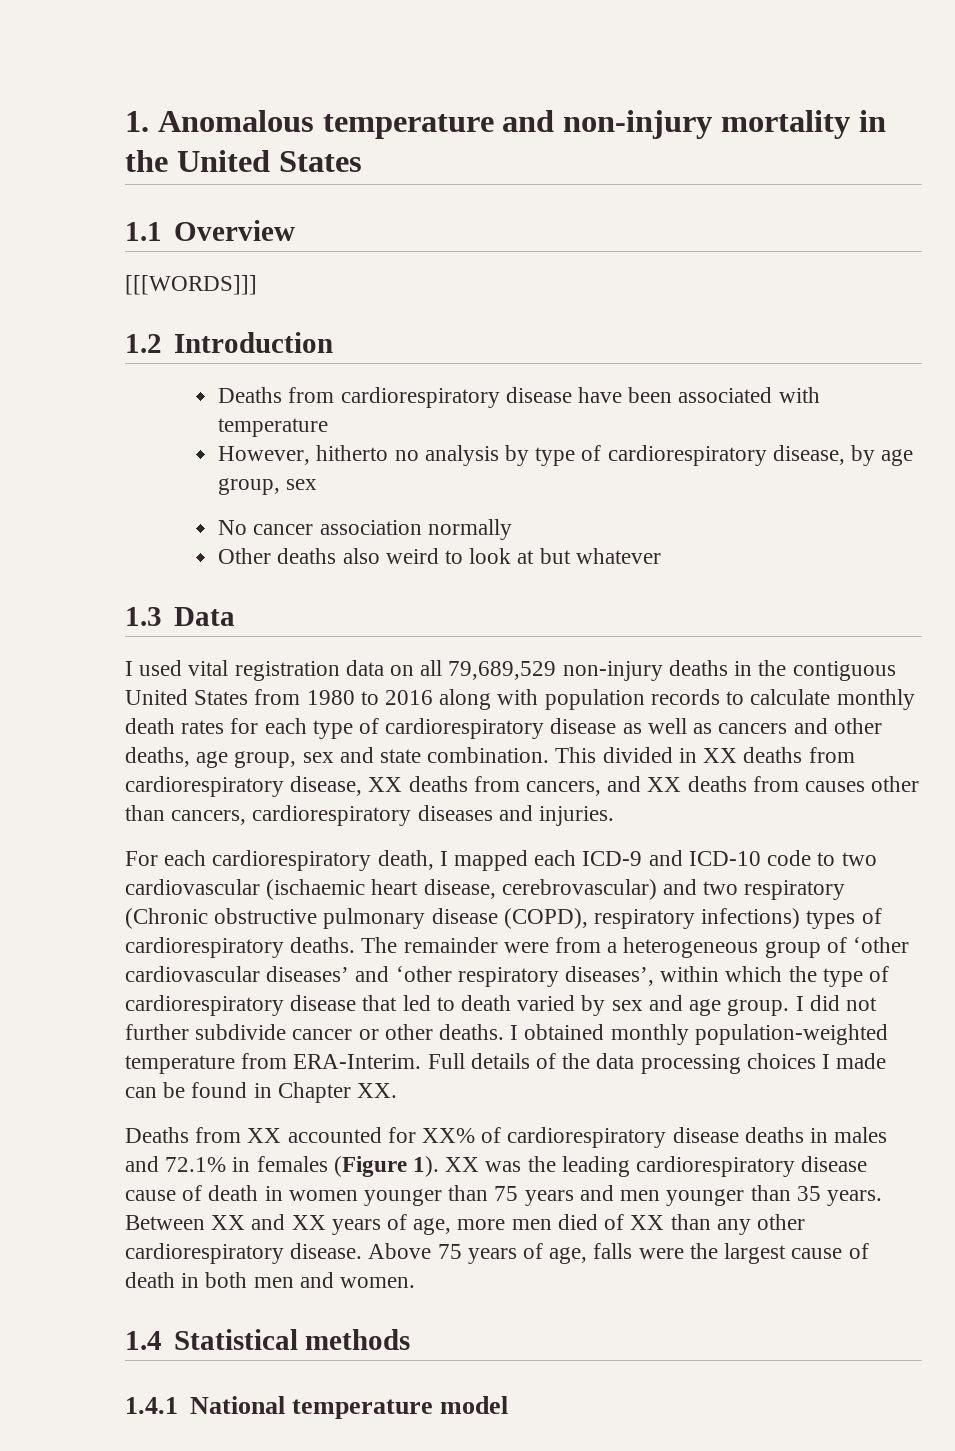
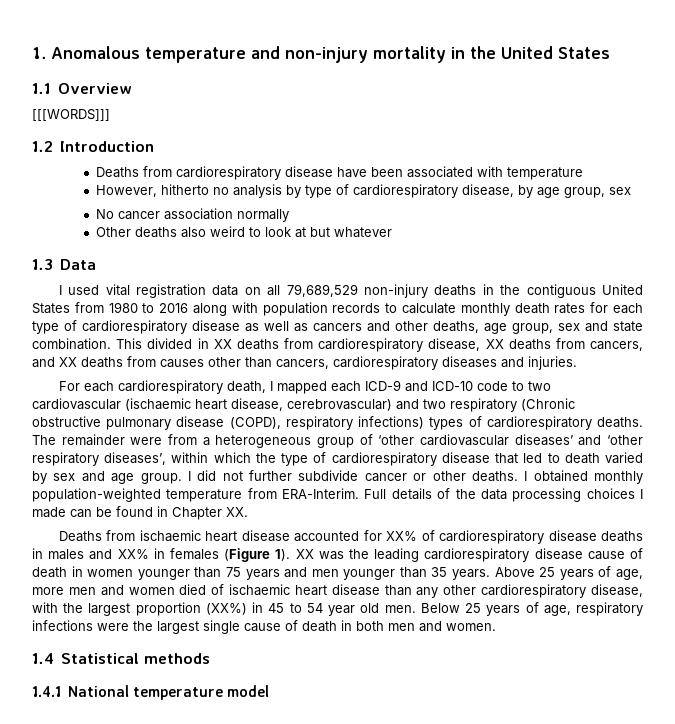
- Deaths from XX accounted for XX% of cardiorespiratory disease deaths in males and 72.1% in females (Figure 1).
+ Deaths from ischaemic heart disease accounted for XX% of cardiorespiratory disease deaths in males and XX% in females (Figure 1).
- Between XX and XX years of age, more men died of XX than any other cardiorespiratory disease. Above 75 years of age, falls were the largest cause of death in both men and women.
+ Above 25 years of age, more men and women died of ischaemic heart disease than any other cardiorespiratory disease, with the largest proportion (XX%) in 45 to 54 year old men. Below 25 years of age, respiratory infections were the largest single cause of death in both men and women.

